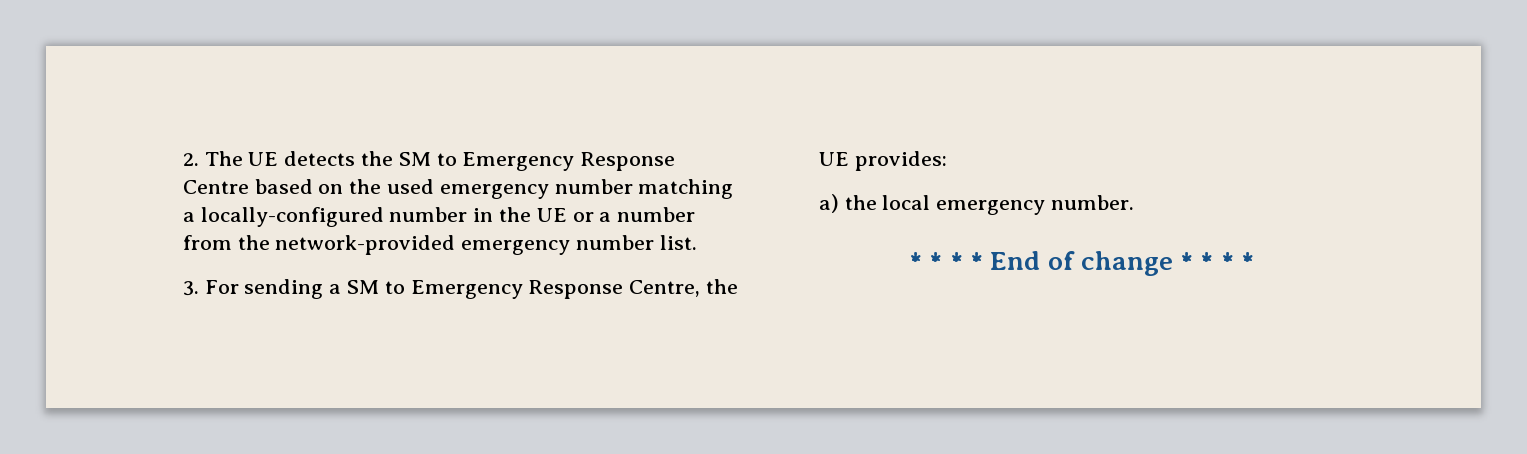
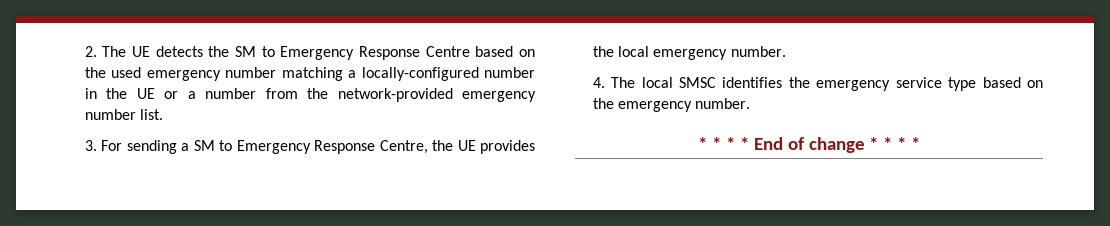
- 3. For sending a SM to Emergency Response Centre, the UE provides:
- a) the local emergency number.
+ 3. For sending a SM to Emergency Response Centre, the UE provides the local emergency number.
+ 4. The local SMSC identifies the emergency service type based on the emergency number.

